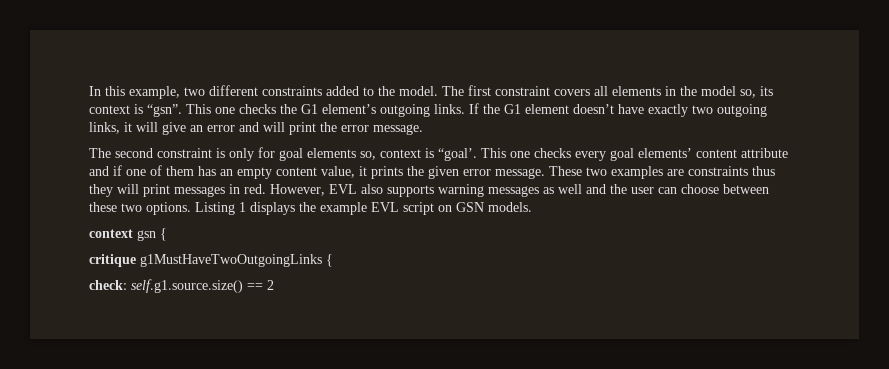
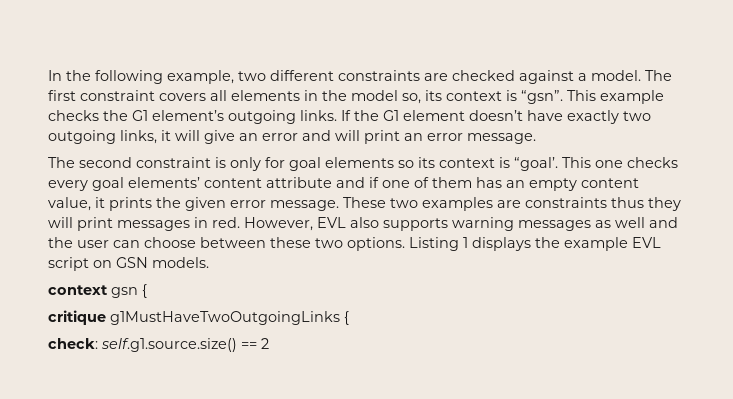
- In this example, two different constraints added to the model.
+ In the following example, two different constraints are checked against a model.
- This one checks the G1 element’s outgoing links.
+ This example checks the G1 element’s outgoing links.
- If the G1 element doesn’t have exactly two outgoing links, it will give an error and will print the error message.
+ If the G1 element doesn’t have exactly two outgoing links, it will give an error and will print an error message.
- The second constraint is only for goal elements so, context is “goal’.
+ The second constraint is only for goal elements so its context is “goal’.

